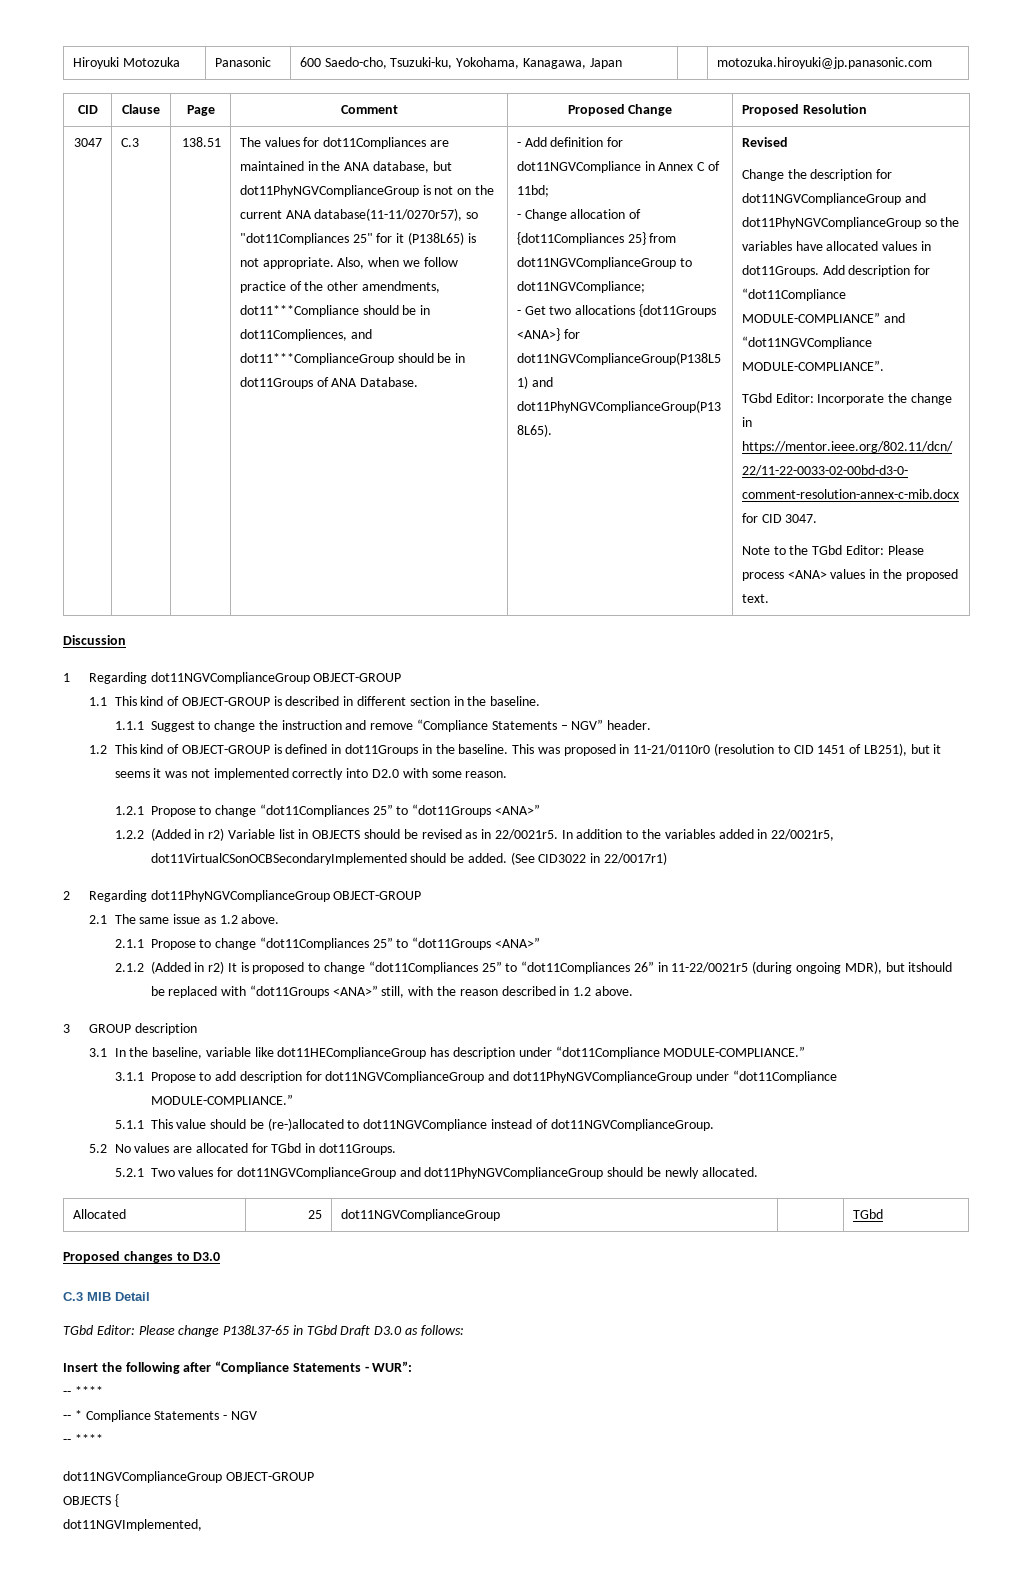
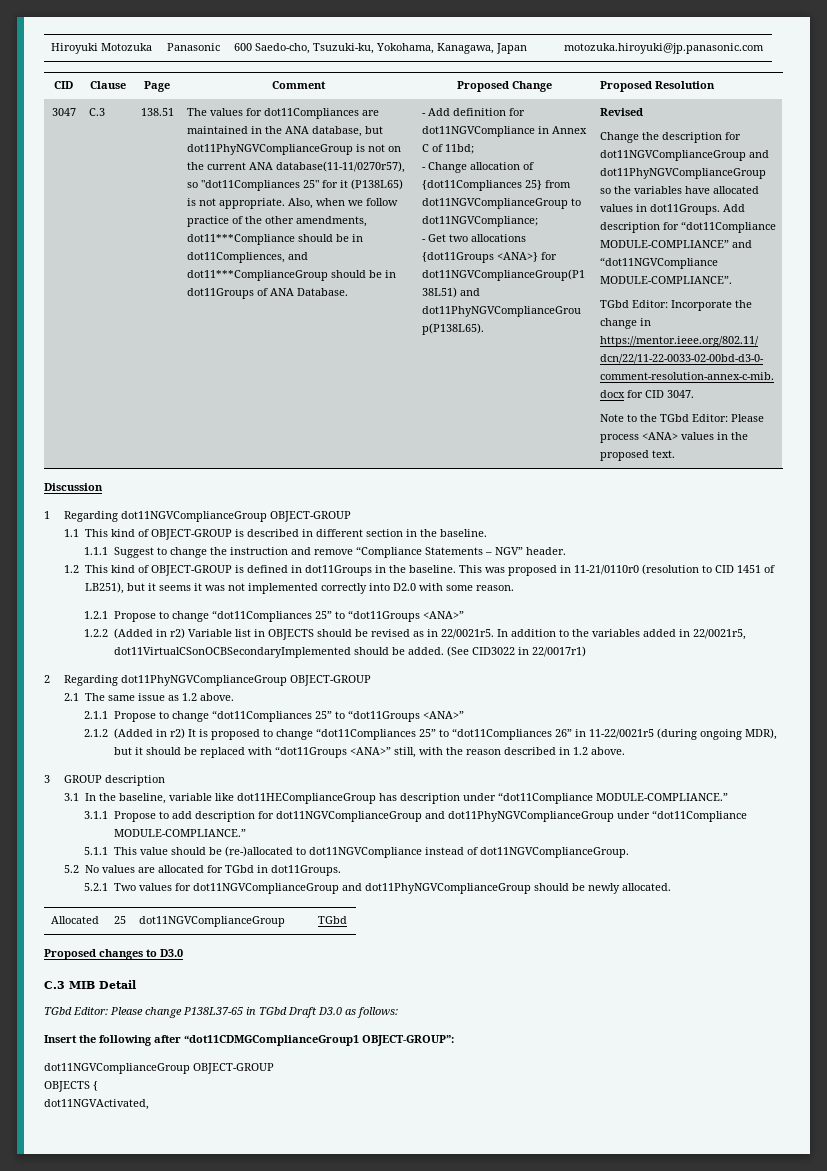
- 2.1.2 (Added in r2) It is proposed to change “dot11Compliances 25” to “dot11Compliances 26” in 11-22/0021r5 (during ongoing MDR), but itshould be replaced with “dot11Groups <ANA>” still, with the reason described in 1.2 above.
+ 2.1.2 (Added in r2) It is proposed to change “dot11Compliances 25” to “dot11Compliances 26” in 11-22/0021r5 (during ongoing MDR), but it should be replaced with “dot11Groups <ANA>” still, with the reason described in 1.2 above.
- Insert the following after “Compliance Statements - WUR”:
- -- ****
- -- * Compliance Statements - NGV
- -- ****
+ Insert the following after “dot11CDMGComplianceGroup1 OBJECT-GROUP”:
- dot11NGVImplemented,
+ dot11NGVActivated,

